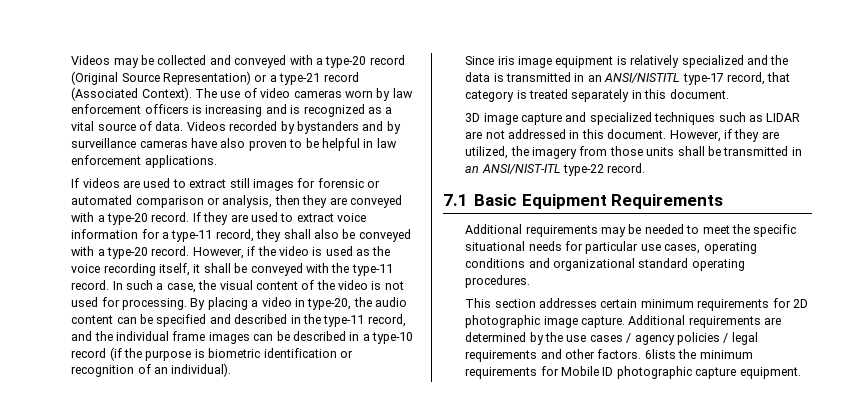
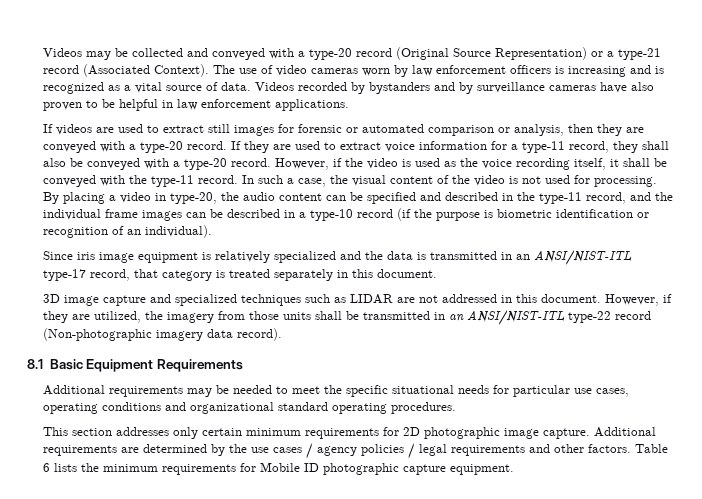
- Since iris image equipment is relatively specialized and the data is transmitted in an ANSI/NISTITL type-17 record, that category is treated separately in this document.
+ Since iris image equipment is relatively specialized and the data is transmitted in an ANSI/NIST-ITL type-17 record, that category is treated separately in this document.
- However, if they are utilized, the imagery from those units shall be transmitted in an ANSI/NIST-ITL type-22 record.
- 7.1 Basic Equipment Requirements
+ However, if they are utilized, the imagery from those units shall be transmitted in an ANSI/NIST-ITL type-22 record (Non-photographic imagery data record).
+ 8.1 Basic Equipment Requirements
- This section addresses certain minimum requirements for 2D photographic image capture.
+ This section addresses only certain minimum requirements for 2D photographic image capture.
- 6lists the minimum requirements for Mobile ID photographic capture equipment.
+ Table 6 lists the minimum requirements for Mobile ID photographic capture equipment.

